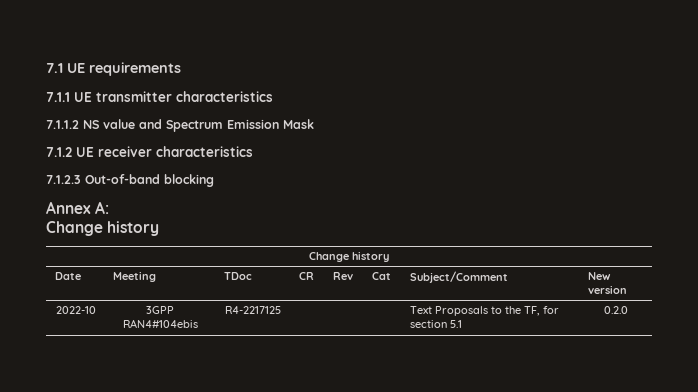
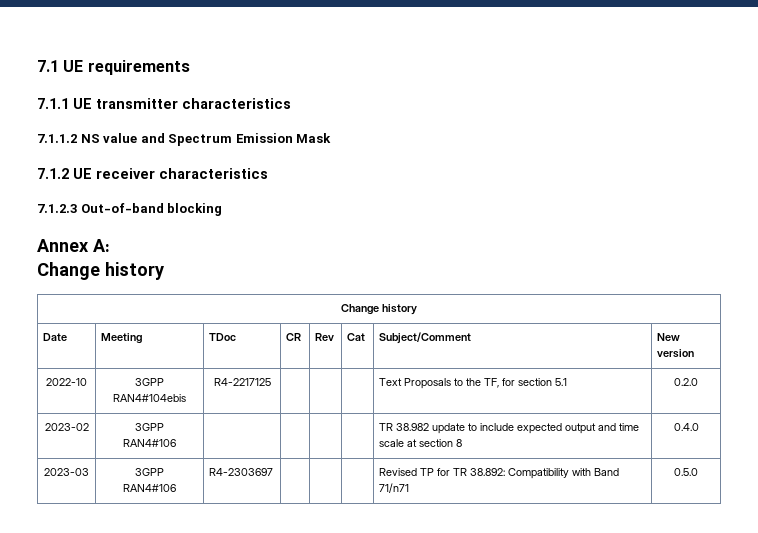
+ 2023-02 | 3GPP
+ RAN4#106 | | | | | TR 38.982 update to include expected output and time scale at section 8 | 0.4.0
+ 2023-03 | 3GPP
+ RAN4#106 | R4-2303697 | | | | Revised TP for TR 38.892: Compatibility with Band 71/n71 | 0.5.0

